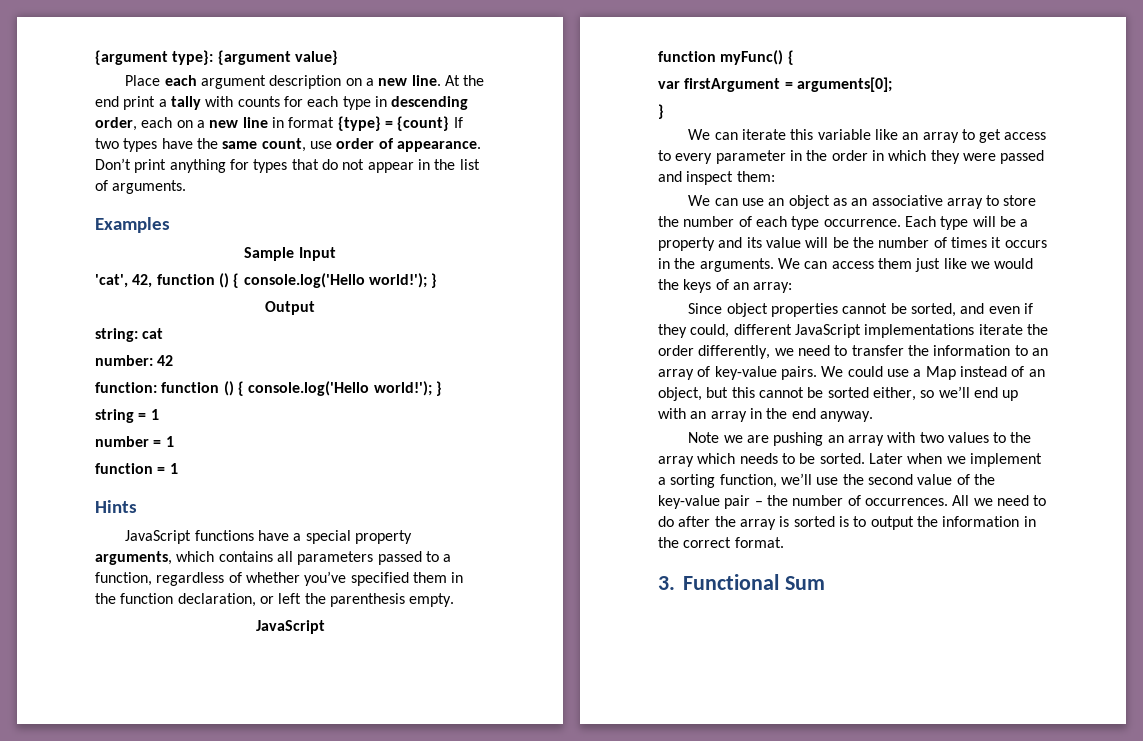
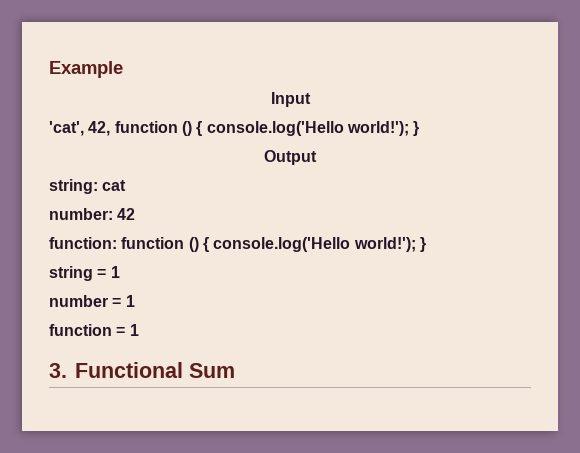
- {argument type}: {argument value}
- Place each argument description on a new line. At the end print a tally with counts for each type in descending order, each on a new line in format {type} = {count} If two types have the same count, use order of appearance. Don’t print anything for types that do not appear in the list of arguments.
- Examples
- Sample Input
+ Example
+ Input
- Hints
- JavaScript functions have a special property arguments, which contains all parameters passed to a function, regardless of whether you’ve specified them in the function declaration, or left the parenthesis empty.
- JavaScript
- function myFunc() {
- var firstArgument = arguments[0];
- }
- We can iterate this variable like an array to get access to every parameter in the order in which they were passed and inspect them:
- We can use an object as an associative array to store the number of each type occurrence. Each type will be a property and its value will be the number of times it occurs in the arguments. We can access them just like we would the keys of an array:
- Since object properties cannot be sorted, and even if they could, different JavaScript implementations iterate the order differently, we need to transfer the information to an array of key-value pairs. We could use a Map instead of an object, but this cannot be sorted either, so we’ll end up with an array in the end anyway.
- Note we are pushing an array with two values to the array which needs to be sorted. Later when we implement a sorting function, we’ll use the second value of the key-value pair – the number of occurrences. All we need to do after the array is sorted is to output the information in the correct format.

